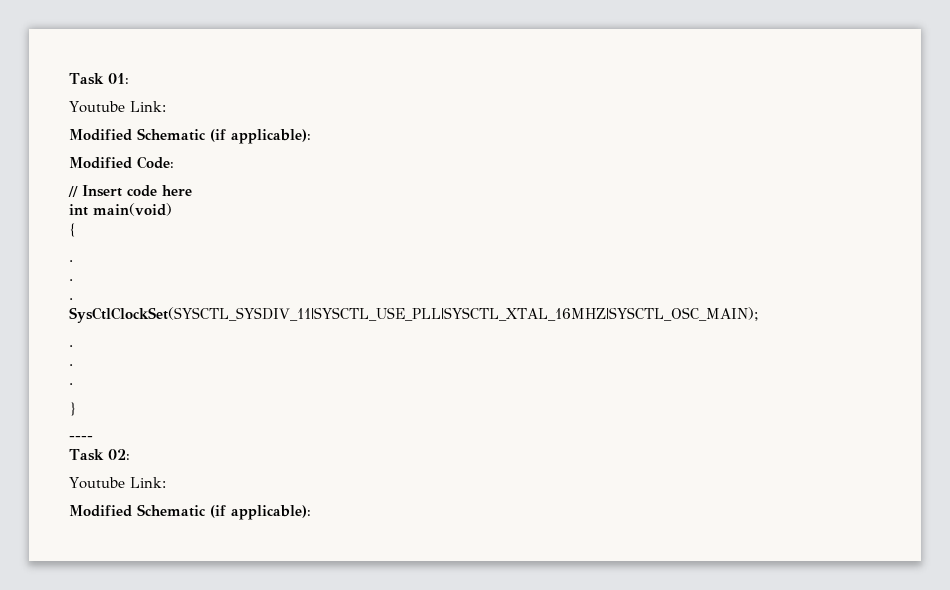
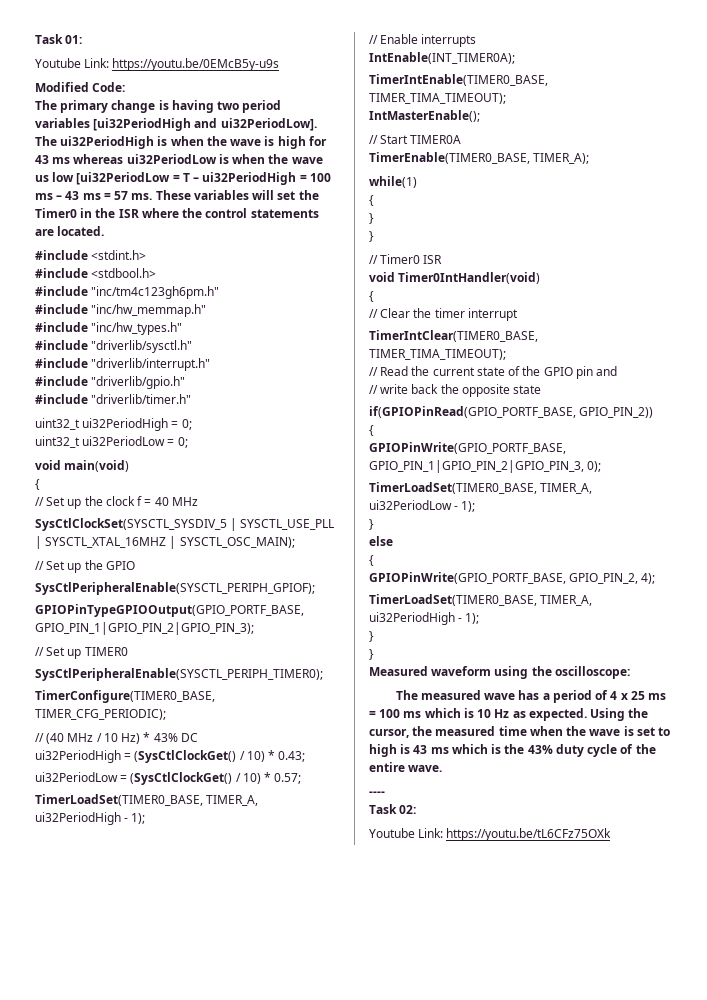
  Task 01:
- Youtube Link:
- Modified Schematic (if applicable):
+ Youtube Link: https://youtu.be/0EMcB5y-u9s
  Modified Code:
- // Insert code here
- int main(void)
+ The primary change is having two period variables [ui32PeriodHigh and ui32PeriodLow]. The ui32PeriodHigh is when the wave is high for 43 ms whereas ui32PeriodLow is when the wave us low [ui32PeriodLow = T – ui32PeriodHigh = 100 ms – 43 ms = 57 ms. These variables will set the Timer0 in the ISR where the control statements are located.
+ #include <stdint.h>
+ #include <stdbool.h>
+ #include "inc/tm4c123gh6pm.h"
+ #include "inc/hw_memmap.h"
+ #include "inc/hw_types.h"
+ #include "driverlib/sysctl.h"
+ #include "driverlib/interrupt.h"
+ #include "driverlib/gpio.h"
+ #include "driverlib/timer.h"
+ uint32_t ui32PeriodHigh = 0;
+ uint32_t ui32PeriodLow = 0;
+ void main(void)
  {
- .
- .
- .
- SysCtlClockSet(SYSCTL_SYSDIV_11|SYSCTL_USE_PLL|SYSCTL_XTAL_16MHZ|SYSCTL_OSC_MAIN);
- .
- .
- .
+ // Set up the clock f = 40 MHz
+ SysCtlClockSet(SYSCTL_SYSDIV_5 | SYSCTL_USE_PLL | SYSCTL_XTAL_16MHZ | SYSCTL_OSC_MAIN);
+ // Set up the GPIO
+ SysCtlPeripheralEnable(SYSCTL_PERIPH_GPIOF);
+ GPIOPinTypeGPIOOutput(GPIO_PORTF_BASE, GPIO_PIN_1|GPIO_PIN_2|GPIO_PIN_3);
+ // Set up TIMER0
+ SysCtlPeripheralEnable(SYSCTL_PERIPH_TIMER0);
+ TimerConfigure(TIMER0_BASE, TIMER_CFG_PERIODIC);
+ // (40 MHz / 10 Hz) * 43% DC
+ ui32PeriodHigh = (SysCtlClockGet() / 10) * 0.43;
+ ui32PeriodLow = (SysCtlClockGet() / 10) * 0.57;
+ TimerLoadSet(TIMER0_BASE, TIMER_A, ui32PeriodHigh - 1);
+ // Enable interrupts
+ IntEnable(INT_TIMER0A);
+ TimerIntEnable(TIMER0_BASE, TIMER_TIMA_TIMEOUT);
+ IntMasterEnable();
+ // Start TIMER0A
+ TimerEnable(TIMER0_BASE, TIMER_A);
+ while(1)
+ {
  }
+ }
+ // Timer0 ISR
+ void Timer0IntHandler(void)
+ {
+ // Clear the timer interrupt
+ TimerIntClear(TIMER0_BASE, TIMER_TIMA_TIMEOUT);
+ // Read the current state of the GPIO pin and
+ // write back the opposite state
+ if(GPIOPinRead(GPIO_PORTF_BASE, GPIO_PIN_2))
+ {
+ GPIOPinWrite(GPIO_PORTF_BASE, GPIO_PIN_1|GPIO_PIN_2|GPIO_PIN_3, 0);
+ TimerLoadSet(TIMER0_BASE, TIMER_A, ui32PeriodLow - 1);
+ }
+ else
+ {
+ GPIOPinWrite(GPIO_PORTF_BASE, GPIO_PIN_2, 4);
+ TimerLoadSet(TIMER0_BASE, TIMER_A, ui32PeriodHigh - 1);
+ }
+ }
+ Measured waveform using the oscilloscope:
+ The measured wave has a period of 4 x 25 ms = 100 ms which is 10 Hz as expected. Using the cursor, the measured time when the wave is set to high is 43 ms which is the 43% duty cycle of the entire wave.
  Task 02:
- Youtube Link:
- Modified Schematic (if applicable):
+ Youtube Link: https://youtu.be/tL6CFz75OXk

